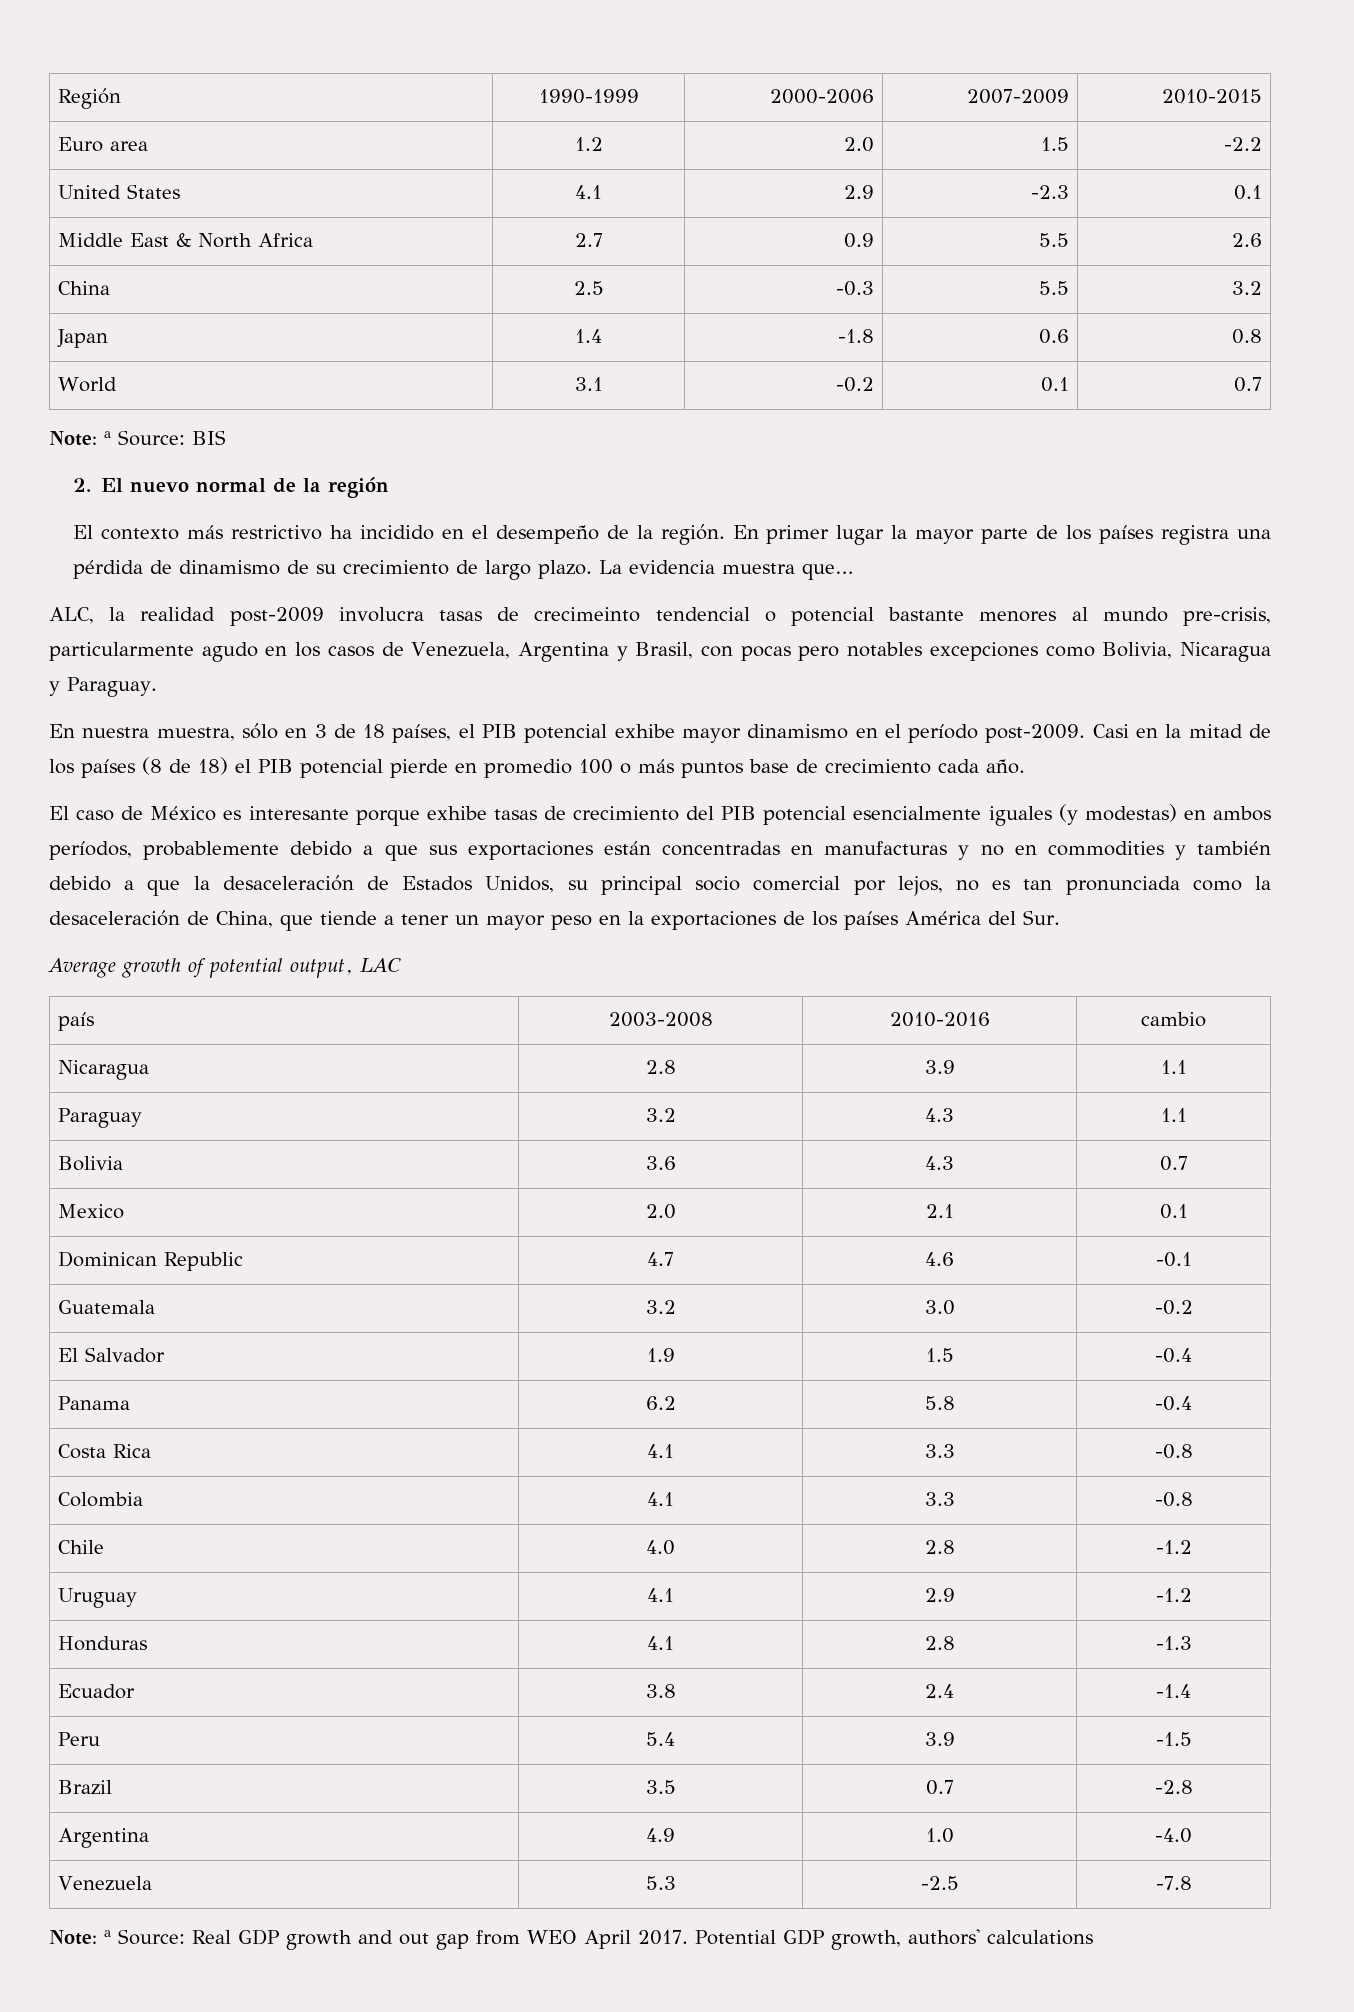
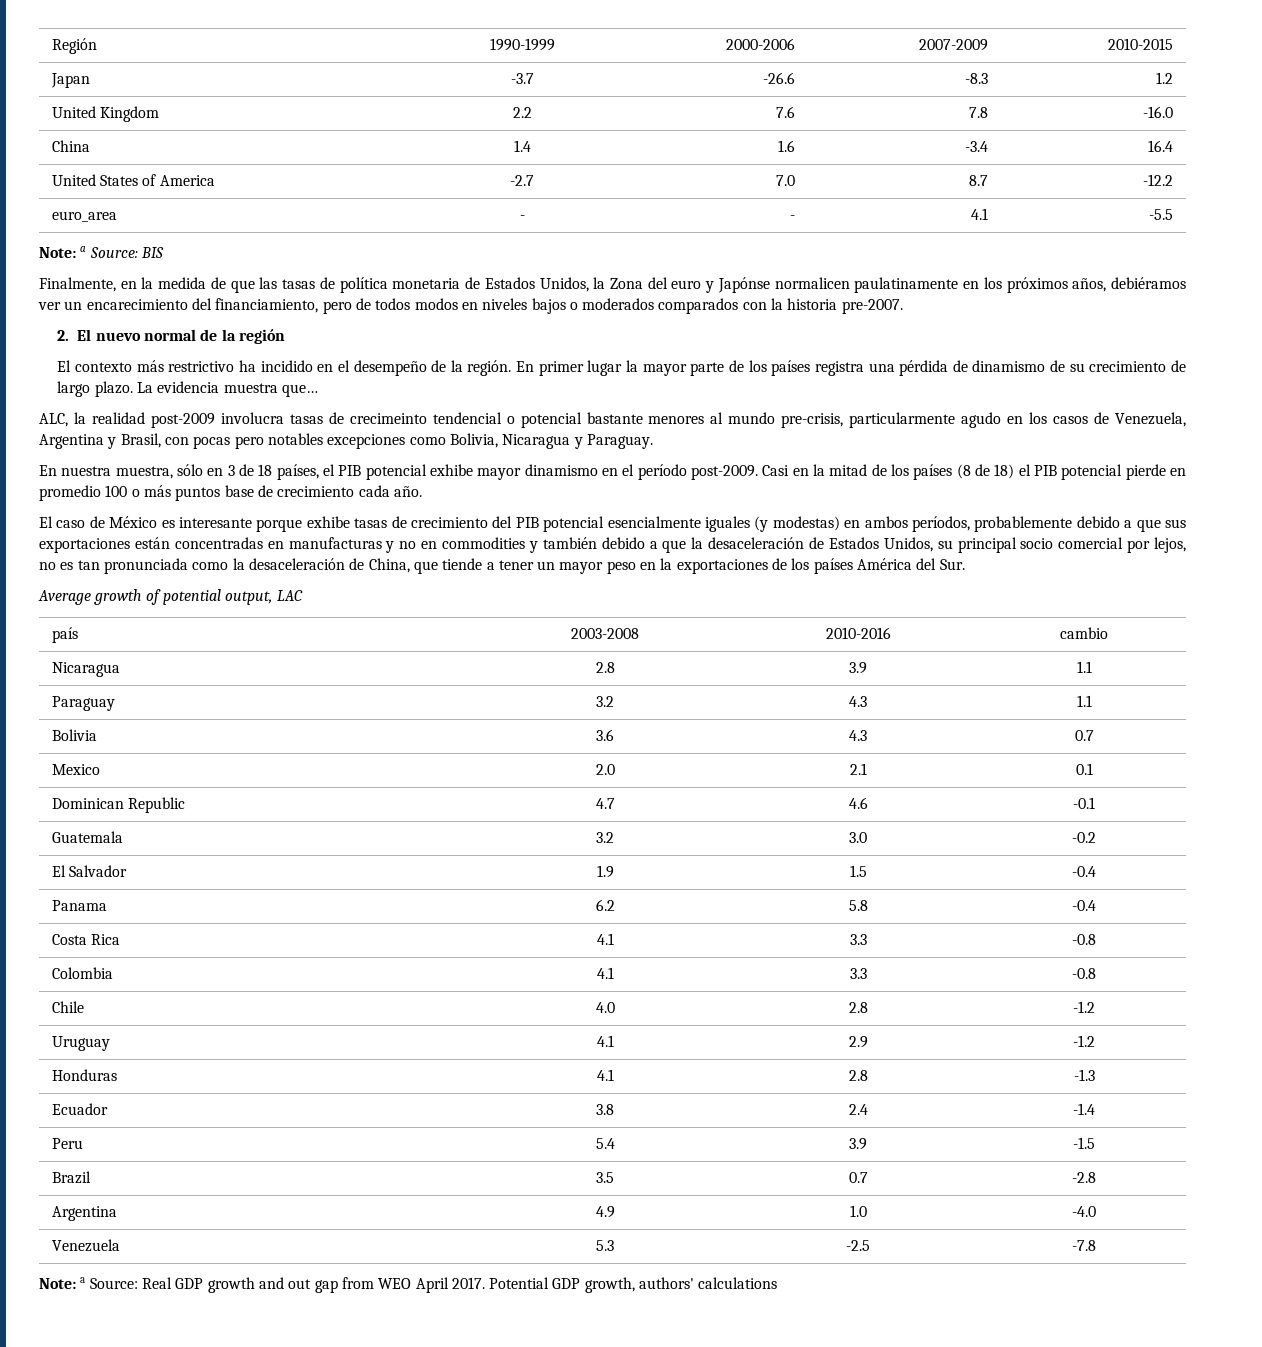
- Euro area | 1.2 | 2.0 | 1.5 | -2.2
- United States | 4.1 | 2.9 | -2.3 | 0.1
- Middle East & North Africa | 2.7 | 0.9 | 5.5 | 2.6
- China | 2.5 | -0.3 | 5.5 | 3.2
- Japan | 1.4 | -1.8 | 0.6 | 0.8
- World | 3.1 | -0.2 | 0.1 | 0.7
+ Japan | -3.7 | -26.6 | -8.3 | 1.2
+ United Kingdom | 2.2 | 7.6 | 7.8 | -16.0
+ China | 1.4 | 1.6 | -3.4 | 16.4
+ United States of America | -2.7 | 7.0 | 8.7 | -12.2
+ euro_area | - | - | 4.1 | -5.5
  Note: a Source: BIS
+ Finalmente, en la medida de que las tasas de política monetaria de Estados Unidos, la Zona del euro y Japónse normalicen paulatinamente en los próximos años, debiéramos ver un encarecimiento del financiamiento, pero de todos modos en niveles bajos o moderados comparados con la historia pre-2007.

